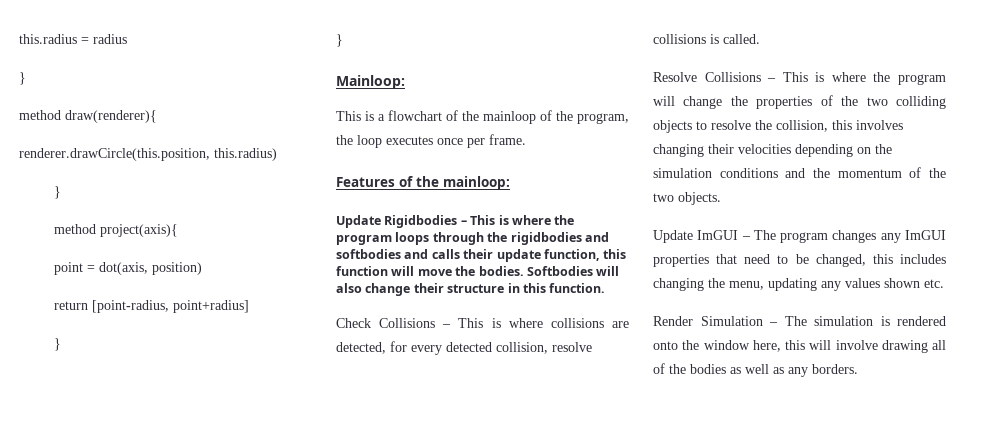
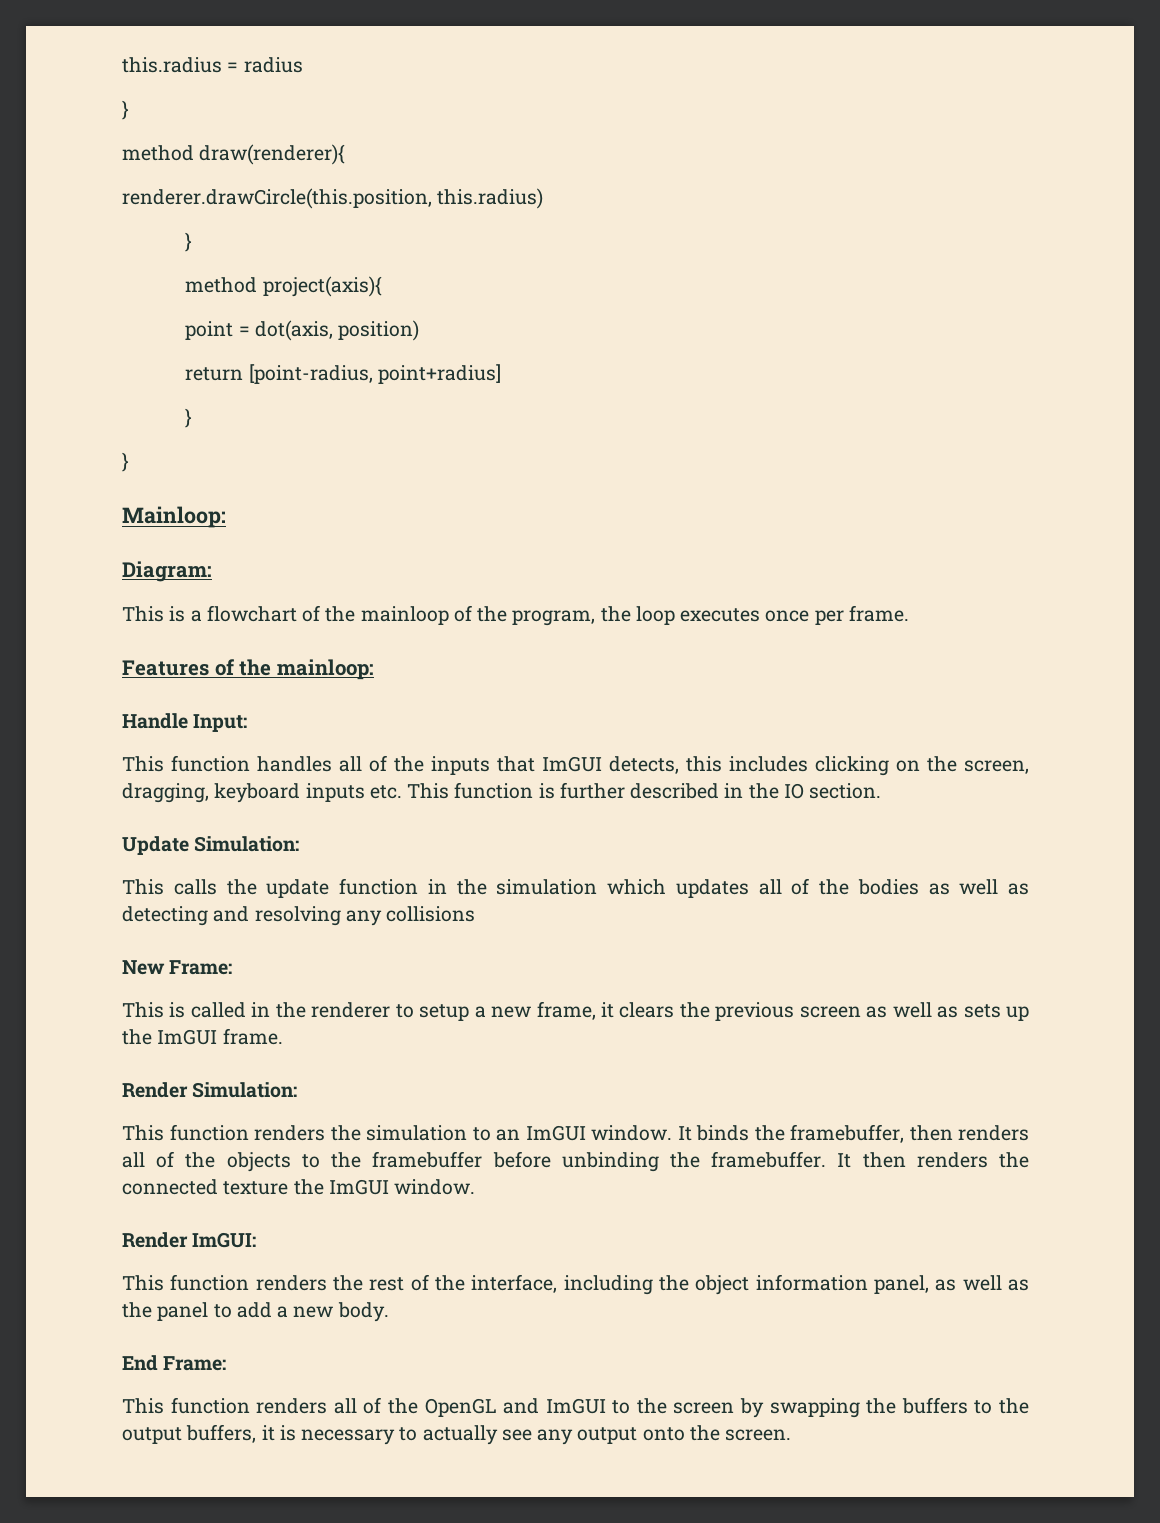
+ Diagram:
- Update Rigidbodies – This is where the program loops through the rigidbodies and softbodies and calls their update function, this function will move the bodies. Softbodies will also change their structure in this function.
- Check Collisions – This is where collisions are detected, for every detected collision, resolve collisions is called.
- Resolve Collisions – This is where the program will change the properties of the two colliding objects to resolve the collision, this involves changing their velocities depending on the simulation conditions and the momentum of the two objects.
- Update ImGUI – The program changes any ImGUI properties that need to be changed, this includes changing the menu, updating any values shown etc.
- Render Simulation – The simulation is rendered onto the window here, this will involve drawing all of the bodies as well as any borders.
+ Handle Input:
+ This function handles all of the inputs that ImGUI detects, this includes clicking on the screen, dragging, keyboard inputs etc. This function is further described in the IO section.
+ Update Simulation:
+ This calls the update function in the simulation which updates all of the bodies as well as detecting and resolving any collisions
+ New Frame:
+ This is called in the renderer to setup a new frame, it clears the previous screen as well as sets up the ImGUI frame.
+ Render Simulation:
+ This function renders the simulation to an ImGUI window. It binds the framebuffer, then renders all of the objects to the framebuffer before unbinding the framebuffer. It then renders the connected texture the ImGUI window.
+ Render ImGUI:
+ This function renders the rest of the interface, including the object information panel, as well as the panel to add a new body.
+ End Frame:
+ This function renders all of the OpenGL and ImGUI to the screen by swapping the buffers to the output buffers, it is necessary to actually see any output onto the screen.

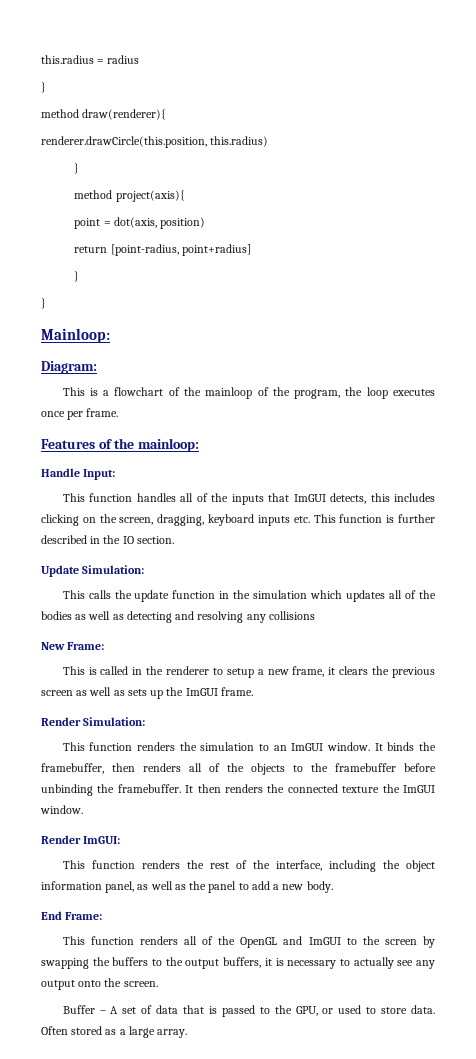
+ Buffer – A set of data that is passed to the GPU, or used to store data. Often stored as a large array.

